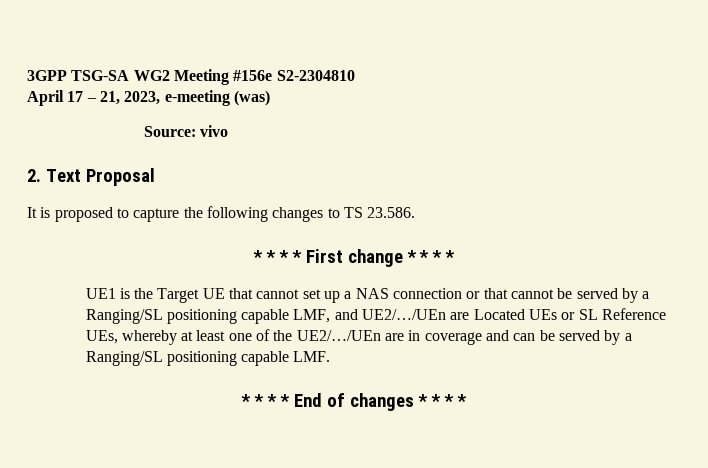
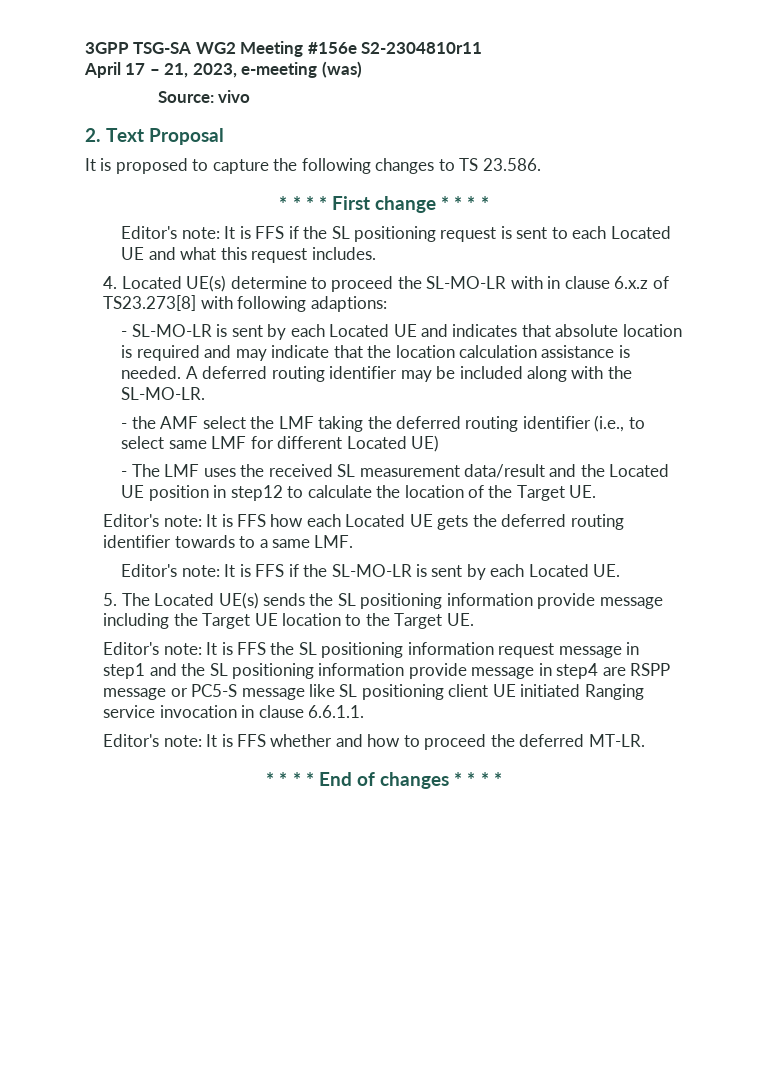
- 3GPP TSG-SA WG2 Meeting #156e S2-2304810
+ 3GPP TSG-SA WG2 Meeting #156e S2-2304810r11
- UE1 is the Target UE that cannot set up a NAS connection or that cannot be served by a Ranging/SL positioning capable LMF, and UE2/…/UEn are Located UEs or SL Reference UEs, whereby at least one of the UE2/…/UEn are in coverage and can be served by a Ranging/SL positioning capable LMF.
+ Editor's note: It is FFS if the SL positioning request is sent to each Located UE and what this request includes.
+ 4. Located UE(s) determine to proceed the SL-MO-LR with in clause 6.x.z of TS23.273[8] with following adaptions:
+ - SL-MO-LR is sent by each Located UE and indicates that absolute location is required and may indicate that the location calculation assistance is needed. A deferred routing identifier may be included along with the SL-MO-LR.
+ - the AMF select the LMF taking the deferred routing identifier (i.e., to select same LMF for different Located UE)
+ - The LMF uses the received SL measurement data/result and the Located UE position in step12 to calculate the location of the Target UE.
+ Editor's note: It is FFS how each Located UE gets the deferred routing identifier towards to a same LMF.
+ Editor's note: It is FFS if the SL-MO-LR is sent by each Located UE.
+ 5. The Located UE(s) sends the SL positioning information provide message including the Target UE location to the Target UE.
+ Editor's note: It is FFS the SL positioning information request message in step1 and the SL positioning information provide message in step4 are RSPP message or PC5-S message like SL positioning client UE initiated Ranging service invocation in clause 6.6.1.1.
+ Editor's note: It is FFS whether and how to proceed the deferred MT-LR.

